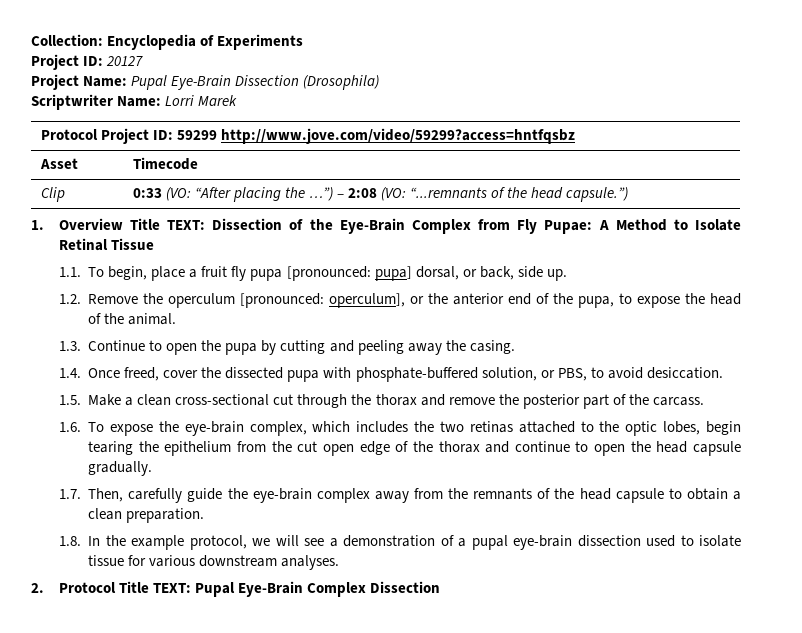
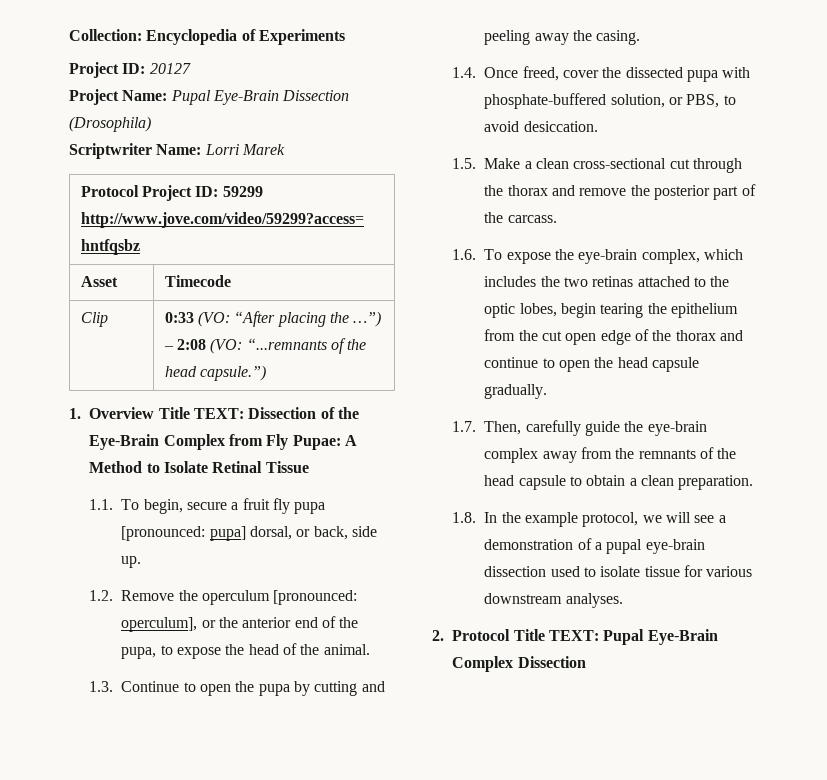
- 1.1. To begin, place a fruit fly pupa [pronounced: pupa] dorsal, or back, side up.
+ 1.1. To begin, secure a fruit fly pupa [pronounced: pupa] dorsal, or back, side up.

